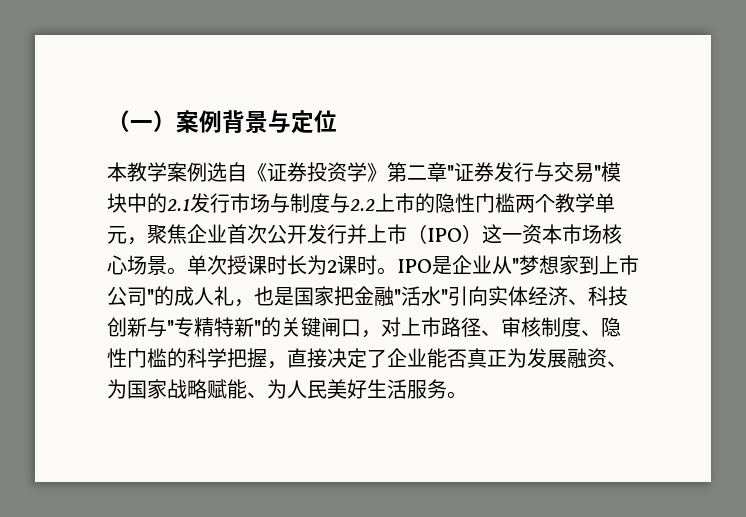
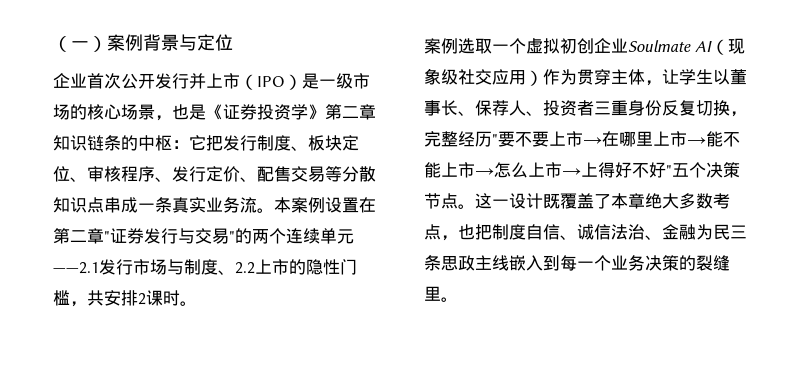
- 本教学案例选自《证券投资学》第二章"证券发行与交易"模块中的2.1发行市场与制度与2.2上市的隐性门槛两个教学单元，聚焦企业首次公开发行并上市（IPO）这一资本市场核心场景。单次授课时长为2课时。IPO是企业从"梦想家到上市公司"的成人礼，也是国家把金融"活水"引向实体经济、科技创新与"专精特新"的关键闸口，对上市路径、审核制度、隐性门槛的科学把握，直接决定了企业能否真正为发展融资、为国家战略赋能、为人民美好生活服务。
+ 企业首次公开发行并上市（IPO）是一级市场的核心场景，也是《证券投资学》第二章知识链条的中枢：它把发行制度、板块定位、审核程序、发行定价、配售交易等分散知识点串成一条真实业务流。本案例设置在第二章"证券发行与交易"的两个连续单元——2.1发行市场与制度、2.2上市的隐性门槛，共安排2课时。
+ 案例选取一个虚拟初创企业Soulmate AI（现象级社交应用）作为贯穿主体，让学生以董事长、保荐人、投资者三重身份反复切换，完整经历"要不要上市→在哪里上市→能不能上市→怎么上市→上得好不好"五个决策节点。这一设计既覆盖了本章绝大多数考点，也把制度自信、诚信法治、金融为民三条思政主线嵌入到每一个业务决策的裂缝里。

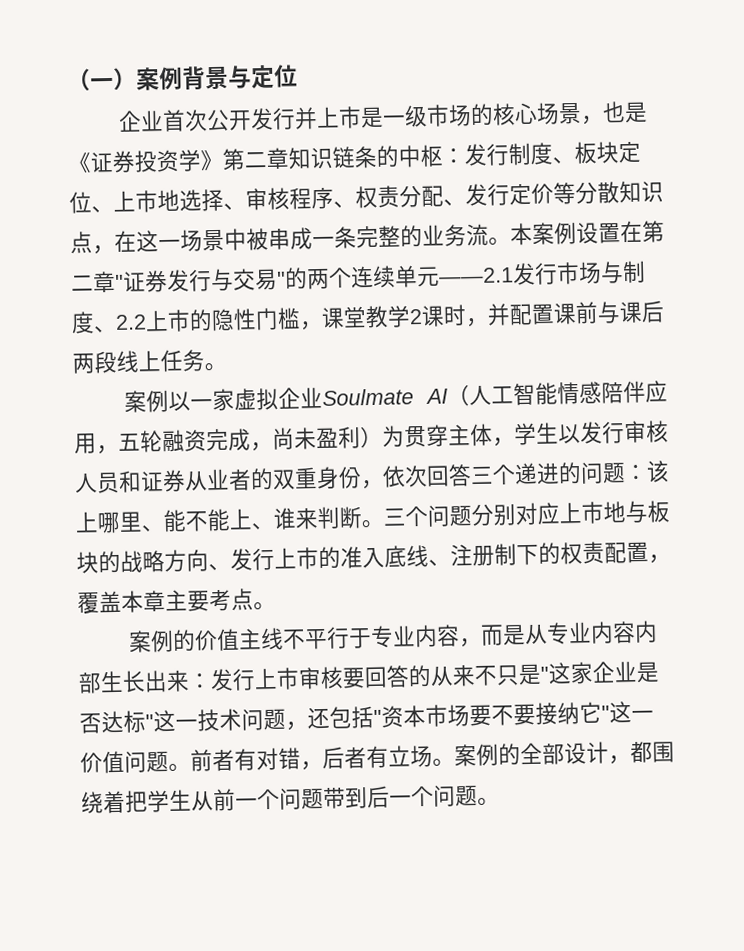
- 企业首次公开发行并上市（IPO）是一级市场的核心场景，也是《证券投资学》第二章知识链条的中枢：它把发行制度、板块定位、审核程序、发行定价、配售交易等分散知识点串成一条真实业务流。
+ 企业首次公开发行并上市是一级市场的核心场景，也是《证券投资学》第二章知识链条的中枢：发行制度、板块定位、上市地选择、审核程序、权责分配、发行定价等分散知识点，在这一场景中被串成一条完整的业务流。
- 本案例设置在第二章"证券发行与交易"的两个连续单元——2.1发行市场与制度、2.2上市的隐性门槛，共安排2课时。
- 案例选取一个虚拟初创企业Soulmate AI（现象级社交应用）作为贯穿主体，让学生以董事长、保荐人、投资者三重身份反复切换，完整经历"要不要上市→在哪里上市→能不能上市→怎么上市→上得好不好"五个决策节点。这一设计既覆盖了本章绝大多数考点，也把制度自信、诚信法治、金融为民三条思政主线嵌入到每一个业务决策的裂缝里。
+ 本案例设置在第二章"证券发行与交易"的两个连续单元——2.1发行市场与制度、2.2上市的隐性门槛，课堂教学2课时，并配置课前与课后两段线上任务。
+ 案例以一家虚拟企业Soulmate AI（人工智能情感陪伴应用，五轮融资完成，尚未盈利）为贯穿主体，学生以发行审核人员和证券从业者的双重身份，依次回答三个递进的问题：该上哪里、能不能上、谁来判断。三个问题分别对应上市地与板块的战略方向、发行上市的准入底线、注册制下的权责配置，覆盖本章主要考点。
+ 案例的价值主线不平行于专业内容，而是从专业内容内部生长出来：发行上市审核要回答的从来不只是"这家企业是否达标"这一技术问题，还包括"资本市场要不要接纳它"这一价值问题。前者有对错，后者有立场。案例的全部设计，都围绕着把学生从前一个问题带到后一个问题。

